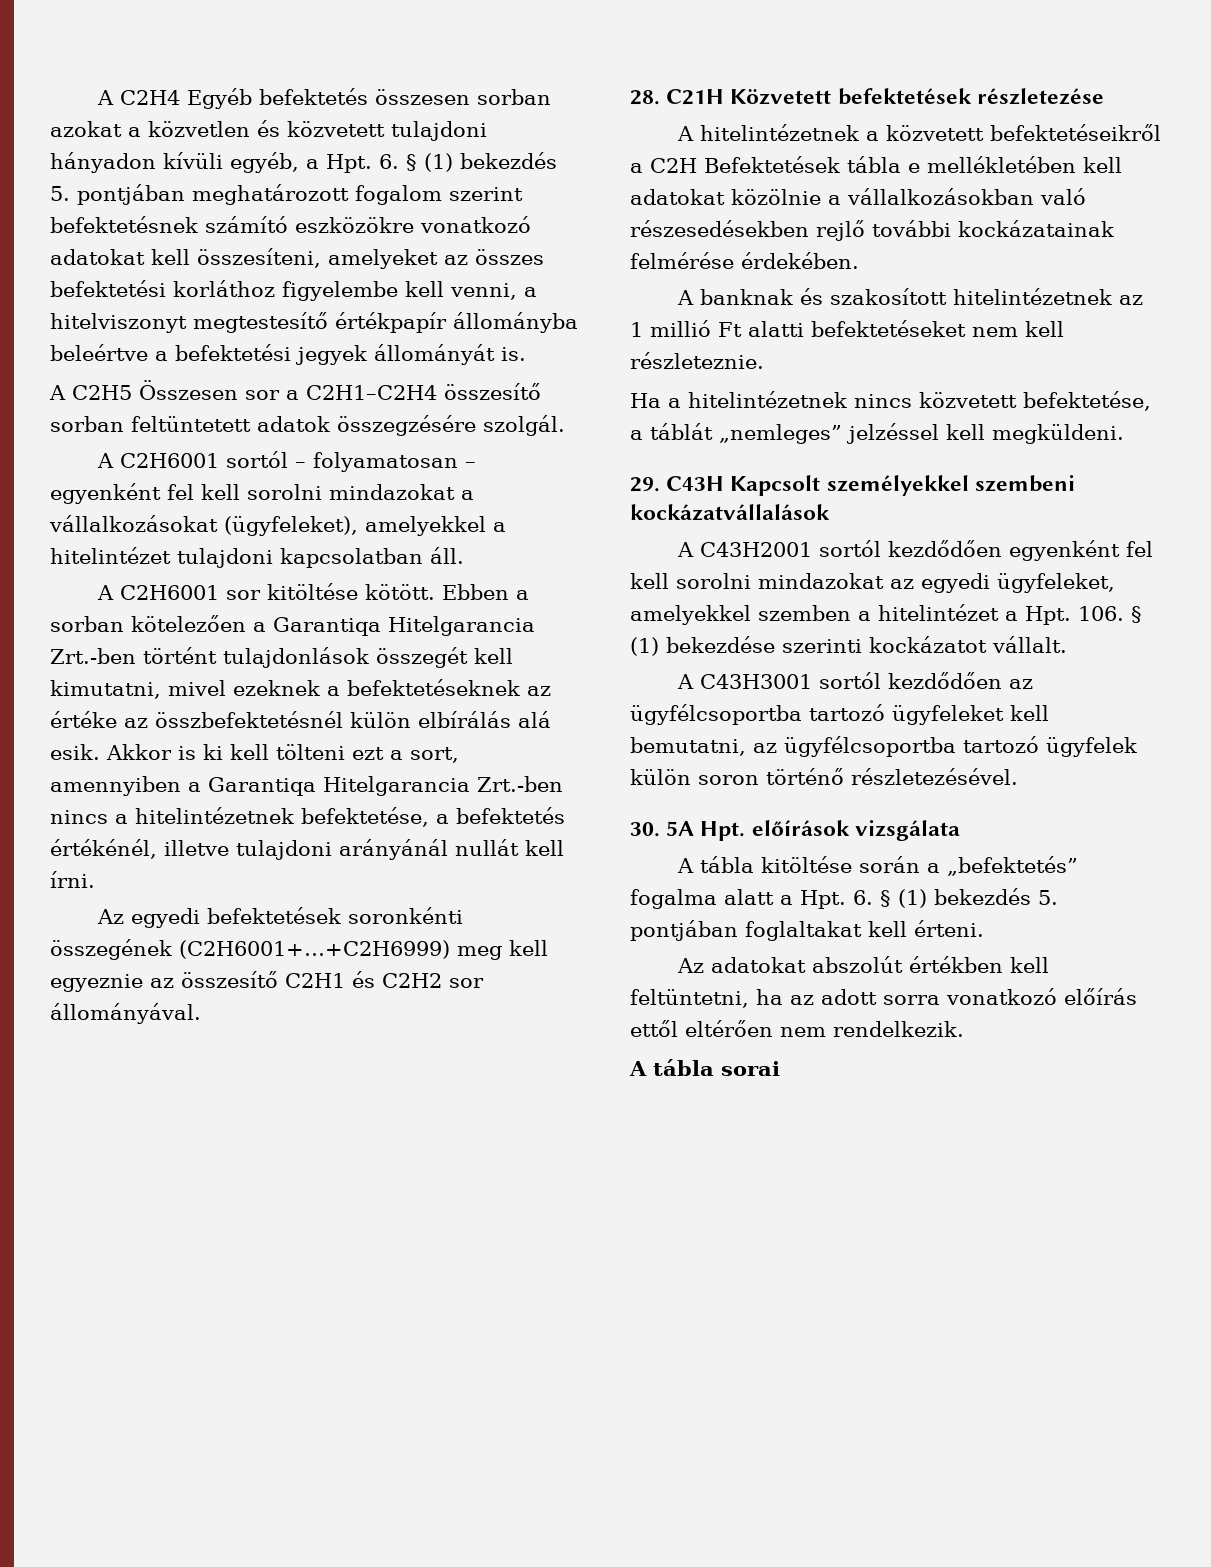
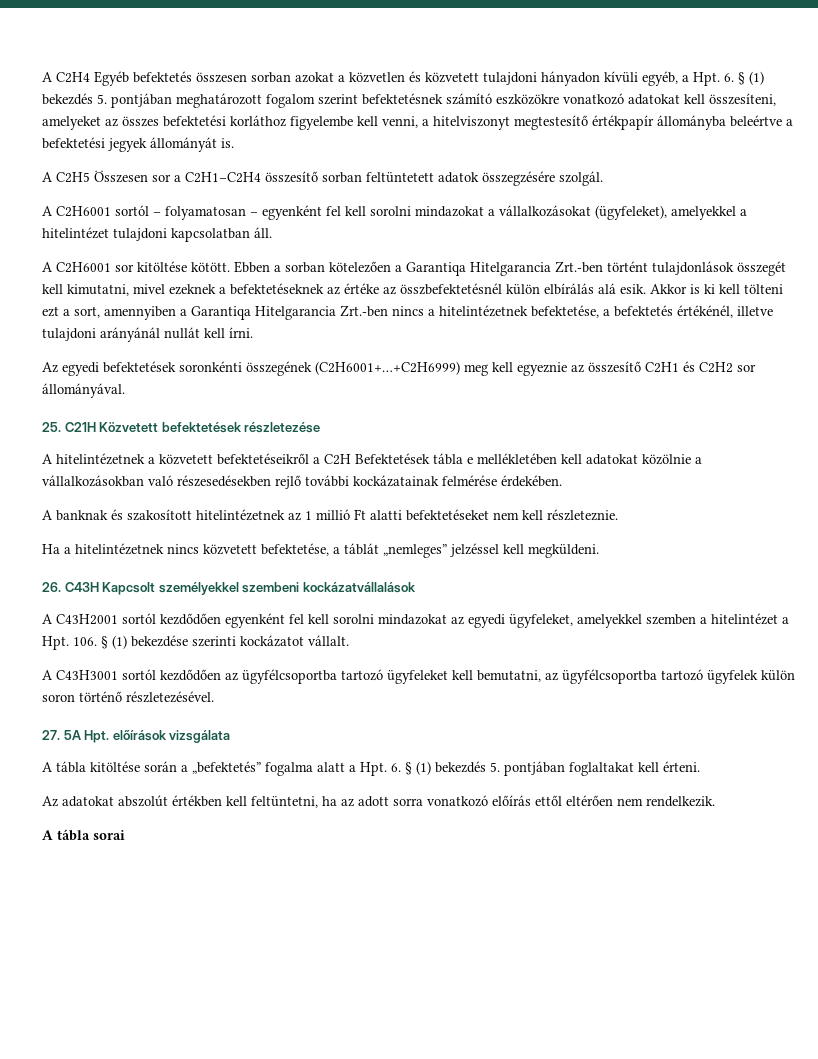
- 28. C21H Közvetett befektetések részletezése
+ 25. C21H Közvetett befektetések részletezése
- 29. C43H Kapcsolt személyekkel szembeni kockázatvállalások
+ 26. C43H Kapcsolt személyekkel szembeni kockázatvállalások
- 30. 5A Hpt. előírások vizsgálata
+ 27. 5A Hpt. előírások vizsgálata

